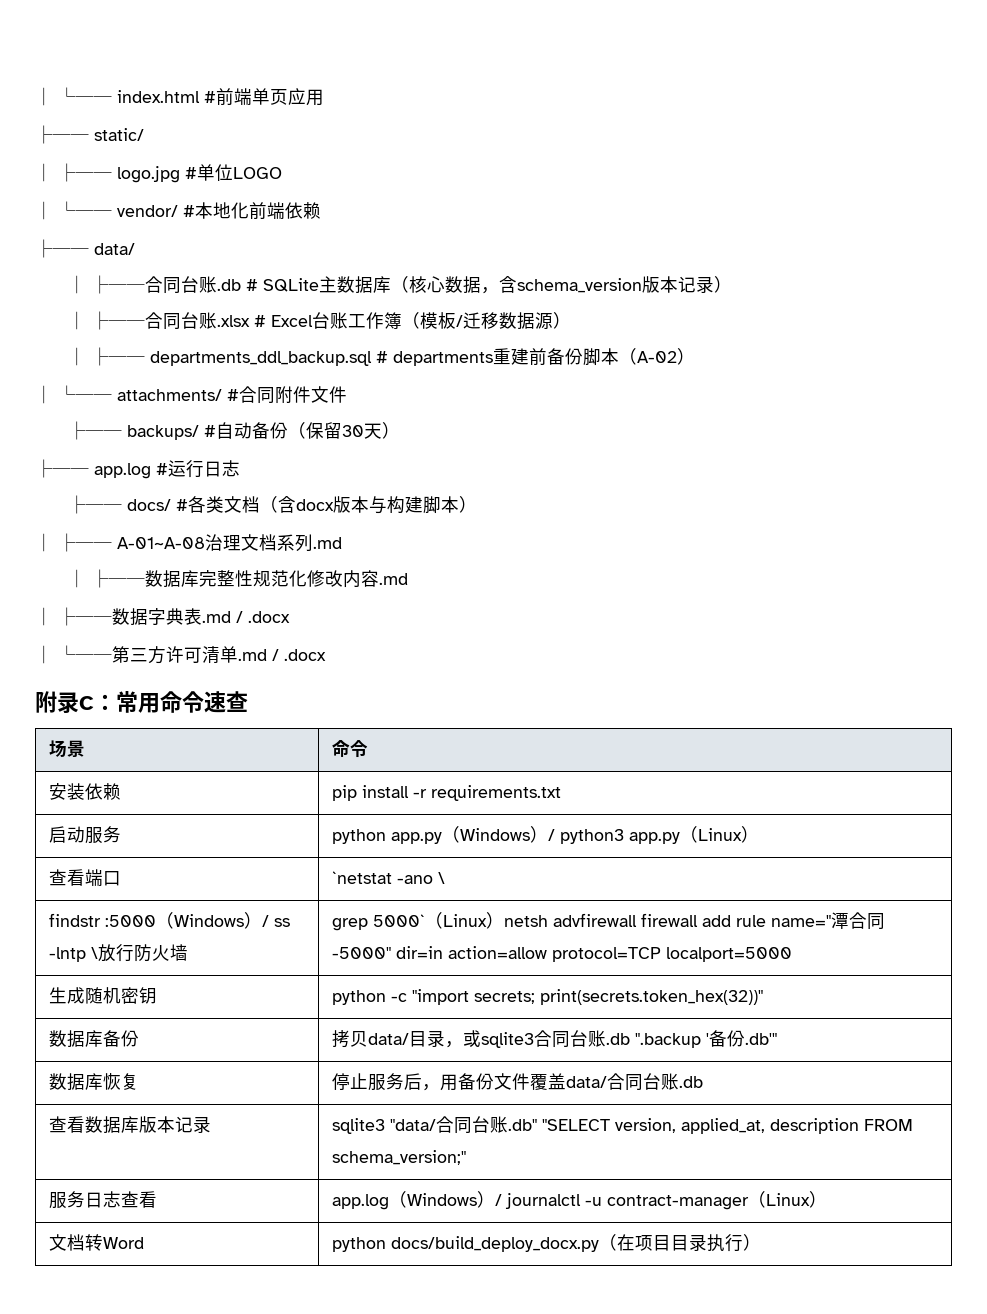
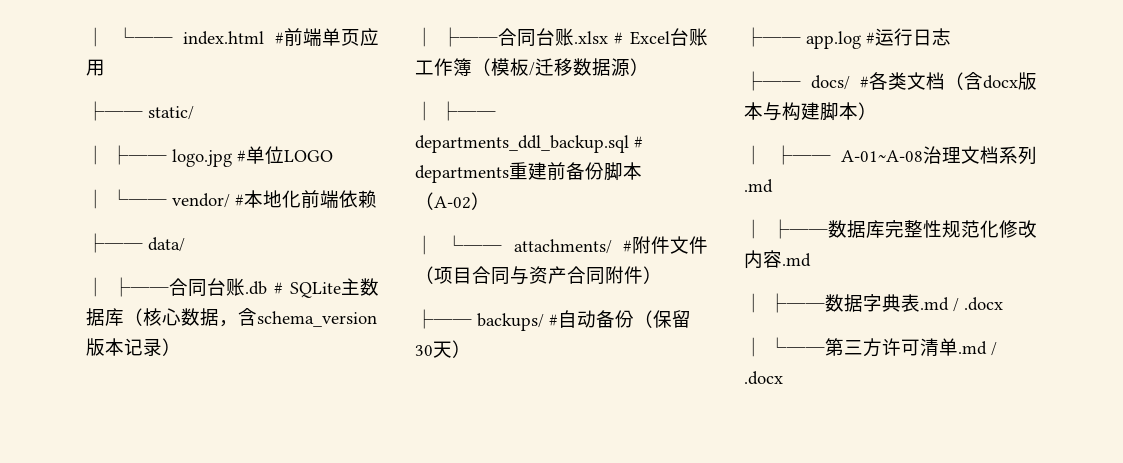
- │ └── attachments/ #合同附件文件
+ │ └── attachments/ #附件文件（项目合同与资产合同附件）
- 附录C：常用命令速查
- 场景 | 命令
- 安装依赖 | pip install -r requirements.txt
- 启动服务 | python app.py（Windows）/ python3 app.py（Linux）
- 查看端口 | `netstat -ano \
- findstr :5000（Windows）/ ss -lntp \放行防火墙 | grep 5000`（Linux）netsh advfirewall firewall add rule name="潭合同-5000" dir=in action=allow protocol=TCP localport=5000
- 生成随机密钥 | python -c "import secrets; print(secrets.token_hex(32))"
- 数据库备份 | 拷贝data/目录，或sqlite3合同台账.db ".backup '备份.db'"
- 数据库恢复 | 停止服务后，用备份文件覆盖data/合同台账.db
- 查看数据库版本记录 | sqlite3 "data/合同台账.db" "SELECT version, applied_at, description FROM schema_version;"
- 服务日志查看 | app.log（Windows）/ journalctl -u contract-manager（Linux）
- 文档转Word | python docs/build_deploy_docx.py（在项目目录执行）

